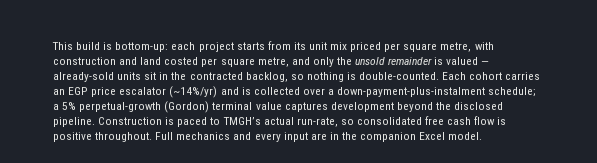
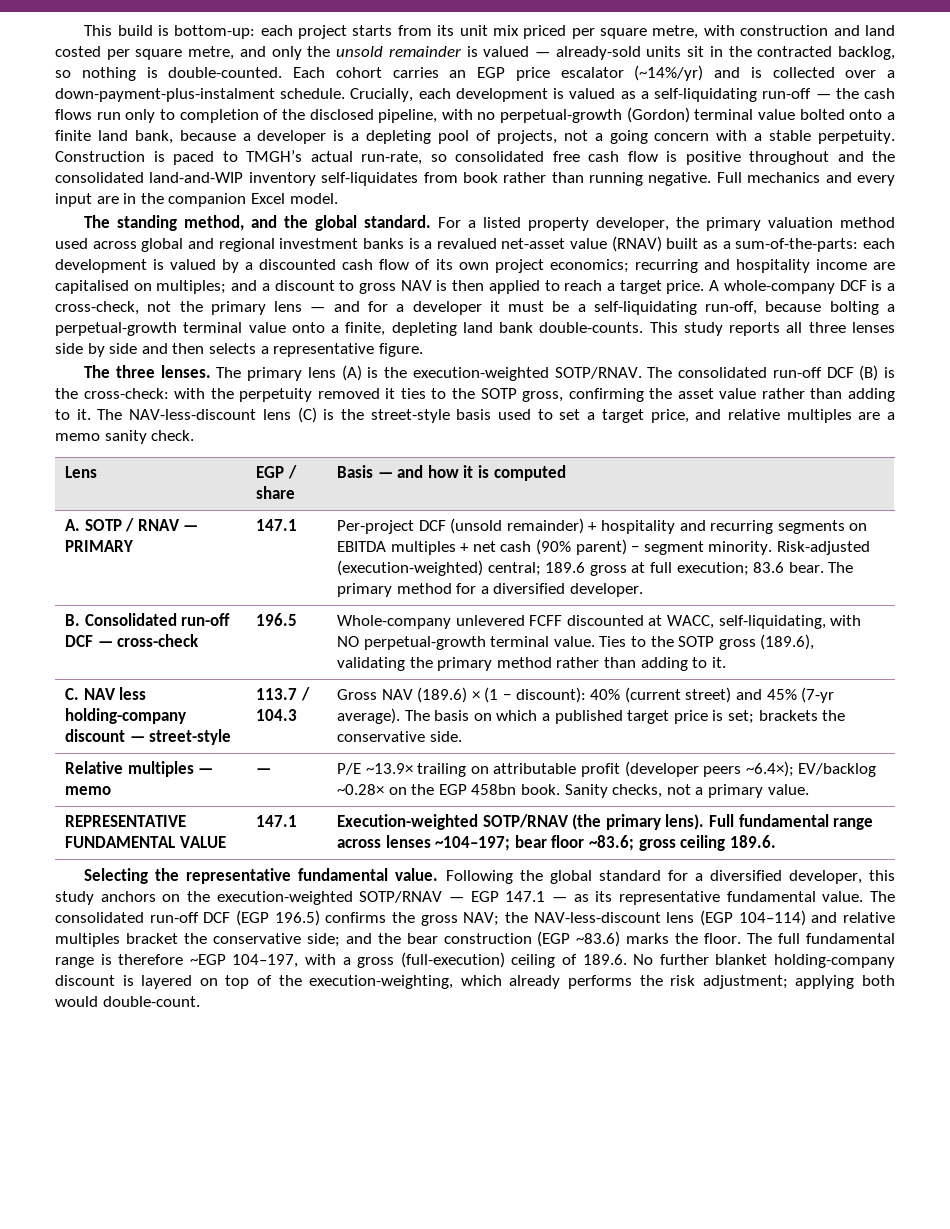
- Each cohort carries an EGP price escalator (~14%/yr) and is collected over a down-payment-plus-instalment schedule; a 5% perpetual-growth (Gordon) terminal value captures development beyond the disclosed pipeline.
+ Each cohort carries an EGP price escalator (~14%/yr) and is collected over a down-payment-plus-instalment schedule. Crucially, each development is valued as a self-liquidating run-off — the cash flows run only to completion of the disclosed pipeline, with no perpetual-growth (Gordon) terminal value bolted onto a finite land bank, because a developer is a depleting pool of projects, not a going concern with a stable perpetuity.
- Construction is paced to TMGH’s actual run-rate, so consolidated free cash flow is positive throughout.
+ Construction is paced to TMGH’s actual run-rate, so consolidated free cash flow is positive throughout and the consolidated land-and-WIP inventory self-liquidates from book rather than running negative.
+ The standing method, and the global standard. For a listed property developer, the primary valuation method used across global and regional investment banks is a revalued net-asset value (RNAV) built as a sum-of-the-parts: each development is valued by a discounted cash flow of its own project economics; recurring and hospitality income are capitalised on multiples; and a discount to gross NAV is then applied to reach a target price. A whole-company DCF is a cross-check, not the primary lens — and for a developer it must be a self-liquidating run-off, because bolting a perpetual-growth terminal value onto a finite, depleting land bank double-counts. This study reports all three lenses side by side and then selects a representative figure.
+ The three lenses. The primary lens (A) is the execution-weighted SOTP/RNAV. The consolidated run-off DCF (B) is the cross-check: with the perpetuity removed it ties to the SOTP gross, confirming the asset value rather than adding to it. The NAV-less-discount lens (C) is the street-style basis used to set a target price, and relative multiples are a memo sanity check.
+ Lens | EGP / share | Basis — and how it is computed
+ A. SOTP / RNAV — PRIMARY | 147.1 | Per-project DCF (unsold remainder) + hospitality and recurring segments on EBITDA multiples + net cash (90% parent) − segment minority. Risk-adjusted (execution-weighted) central; 189.6 gross at full execution; 83.6 bear. The primary method for a diversified developer.
+ B. Consolidated run-off DCF — cross-check | 196.5 | Whole-company unlevered FCFF discounted at WACC, self-liquidating, with NO perpetual-growth terminal value. Ties to the SOTP gross (189.6), validating the primary method rather than adding to it.
+ C. NAV less holding-company discount — street-style | 113.7 / 104.3 | Gross NAV (189.6) × (1 − discount): 40% (current street) and 45% (7-yr average). The basis on which a published target price is set; brackets the conservative side.
+ Relative multiples — memo | — | P/E ~13.9× trailing on attributable profit (developer peers ~6.4×); EV/backlog ~0.28× on the EGP 458bn book. Sanity checks, not a primary value.
+ REPRESENTATIVE FUNDAMENTAL VALUE | 147.1 | Execution-weighted SOTP/RNAV (the primary lens). Full fundamental range across lenses ~104–197; bear floor ~83.6; gross ceiling 189.6.
+ Selecting the representative fundamental value. Following the global standard for a diversified developer, this study anchors on the execution-weighted SOTP/RNAV — EGP 147.1 — as its representative fundamental value. The consolidated run-off DCF (EGP 196.5) confirms the gross NAV; the NAV-less-discount lens (EGP 104–114) and relative multiples bracket the conservative side; and the bear construction (EGP ~83.6) marks the floor. The full fundamental range is therefore ~EGP 104–197, with a gross (full-execution) ceiling of 189.6. No further blanket holding-company discount is layered on top of the execution-weighting, which already performs the risk adjustment; applying both would double-count.

